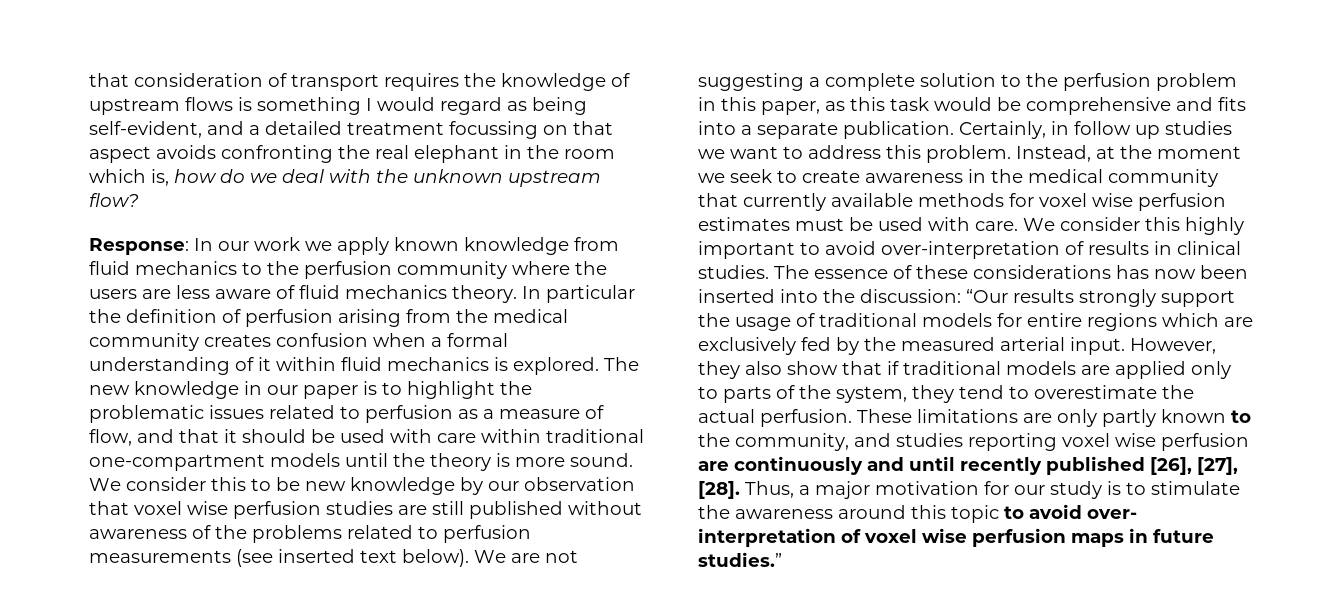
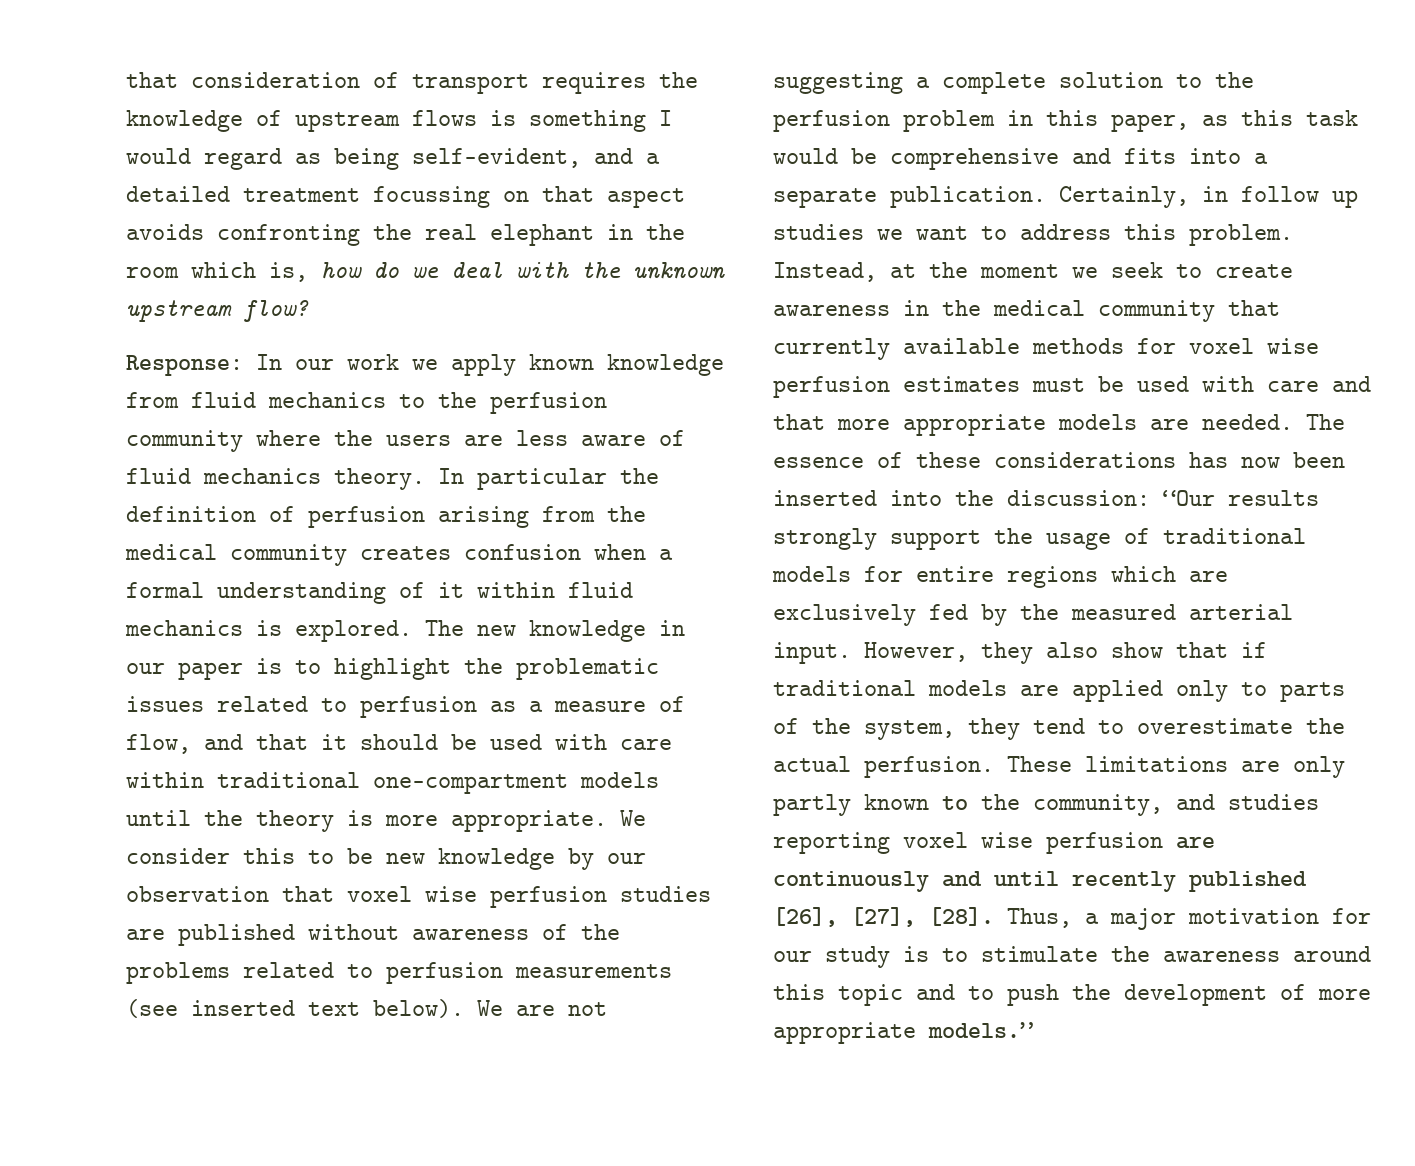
- The new knowledge in our paper is to highlight the problematic issues related to perfusion as a measure of flow, and that it should be used with care within traditional one-compartment models until the theory is more sound.
+ The new knowledge in our paper is to highlight the problematic issues related to perfusion as a measure of flow, and that it should be used with care within traditional one-compartment models until the theory is more appropriate.
- We consider this to be new knowledge by our observation that voxel wise perfusion studies are still published without awareness of the problems related to perfusion measurements (see inserted text below).
+ We consider this to be new knowledge by our observation that voxel wise perfusion studies are published without awareness of the problems related to perfusion measurements (see inserted text below).
- Instead, at the moment we seek to create awareness in the medical community that currently available methods for voxel wise perfusion estimates must be used with care. We consider this highly important to avoid over-interpretation of results in clinical studies.
+ Instead, at the moment we seek to create awareness in the medical community that currently available methods for voxel wise perfusion estimates must be used with care and that more appropriate models are needed.
- Thus, a major motivation for our study is to stimulate the awareness around this topic to avoid over- interpretation of voxel wise perfusion maps in future studies.”
+ Thus, a major motivation for our study is to stimulate the awareness around this topic and to push the development of more appropriate models.”

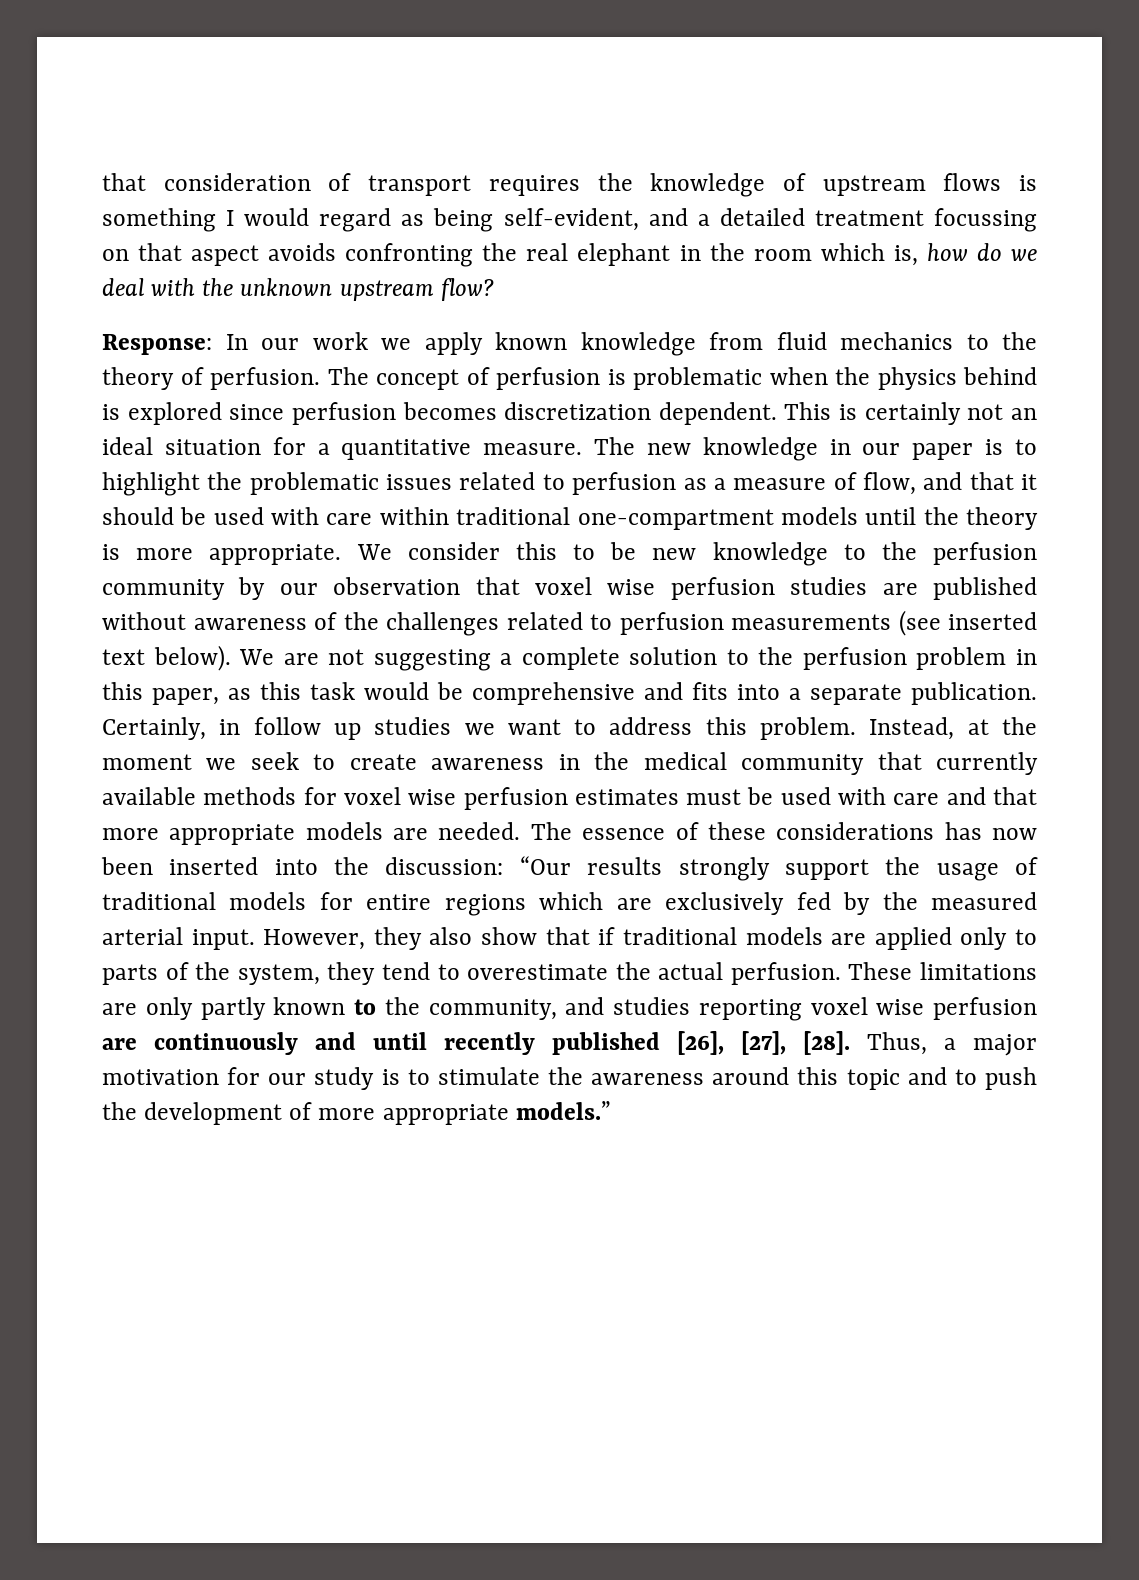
- Response: In our work we apply known knowledge from fluid mechanics to the perfusion community where the users are less aware of fluid mechanics theory. In particular the definition of perfusion arising from the medical community creates confusion when a formal understanding of it within fluid mechanics is explored.
+ Response: In our work we apply known knowledge from fluid mechanics to the theory of perfusion. The concept of perfusion is problematic when the physics behind is explored since perfusion becomes discretization dependent. This is certainly not an ideal situation for a quantitative measure.
- We consider this to be new knowledge by our observation that voxel wise perfusion studies are published without awareness of the problems related to perfusion measurements (see inserted text below).
+ We consider this to be new knowledge to the perfusion community by our observation that voxel wise perfusion studies are published without awareness of the challenges related to perfusion measurements (see inserted text below).

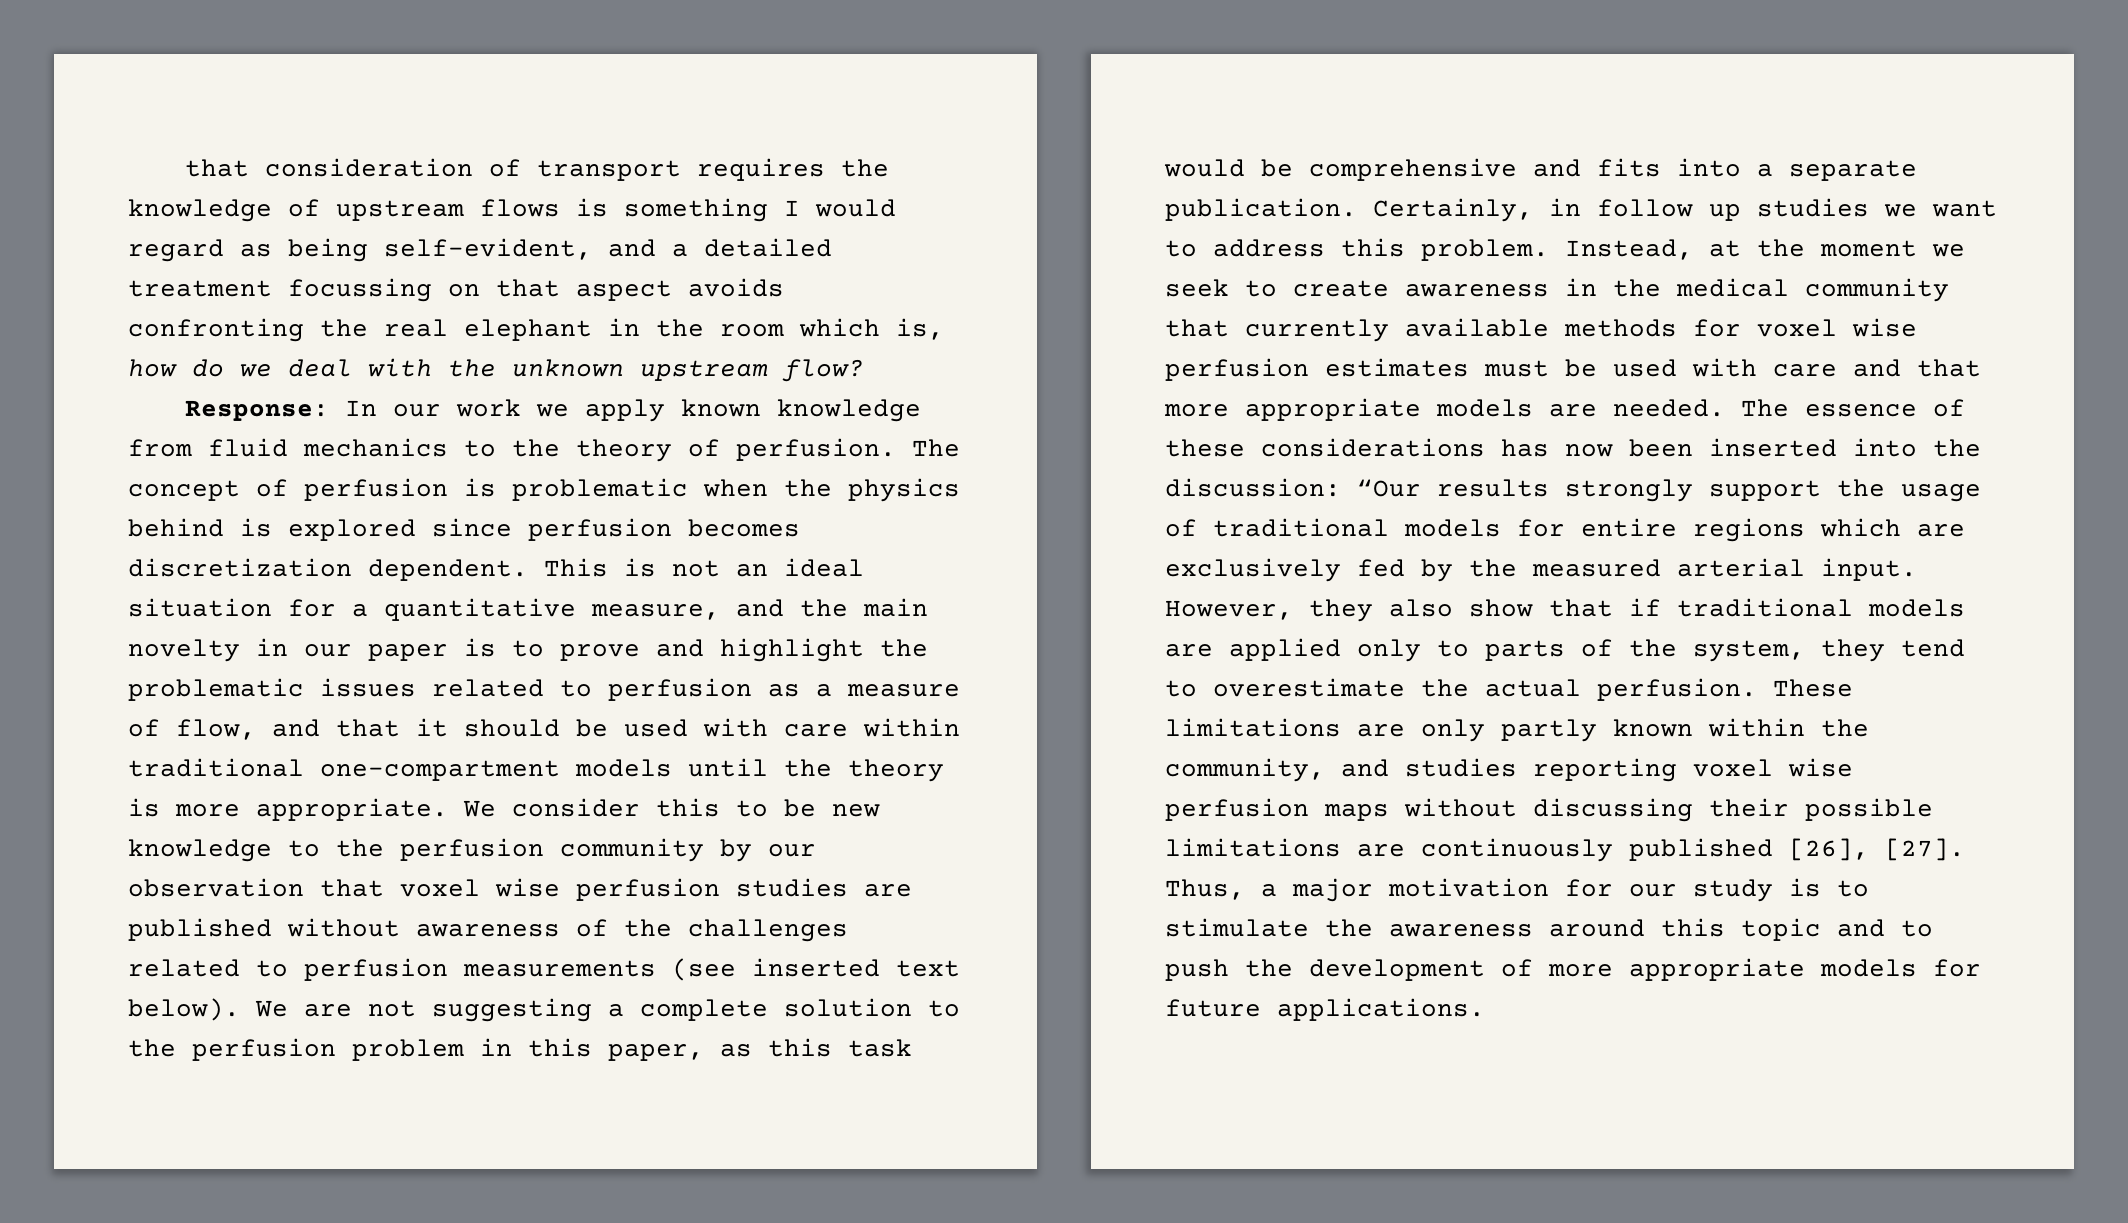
- This is certainly not an ideal situation for a quantitative measure. The new knowledge in our paper is to highlight the problematic issues related to perfusion as a measure of flow, and that it should be used with care within traditional one-compartment models until the theory is more appropriate.
+ This is not an ideal situation for a quantitative measure, and the main novelty in our paper is to prove and highlight the problematic issues related to perfusion as a measure of flow, and that it should be used with care within traditional one-compartment models until the theory is more appropriate.
- These limitations are only partly known to the community, and studies reporting voxel wise perfusion are continuously and until recently published [26], [27], [28].
+ These limitations are only partly known within the community, and studies reporting voxel wise perfusion maps without discussing their possible limitations are continuously published [26], [27].
- Thus, a major motivation for our study is to stimulate the awareness around this topic and to push the development of more appropriate models.”
+ Thus, a major motivation for our study is to stimulate the awareness around this topic and to push the development of more appropriate models for future applications.

